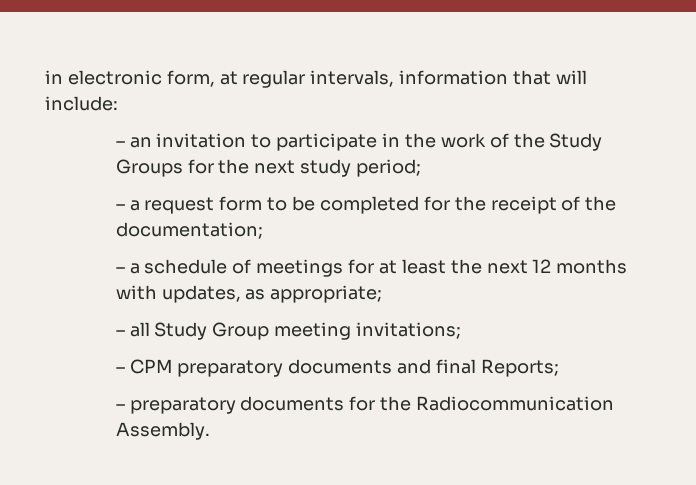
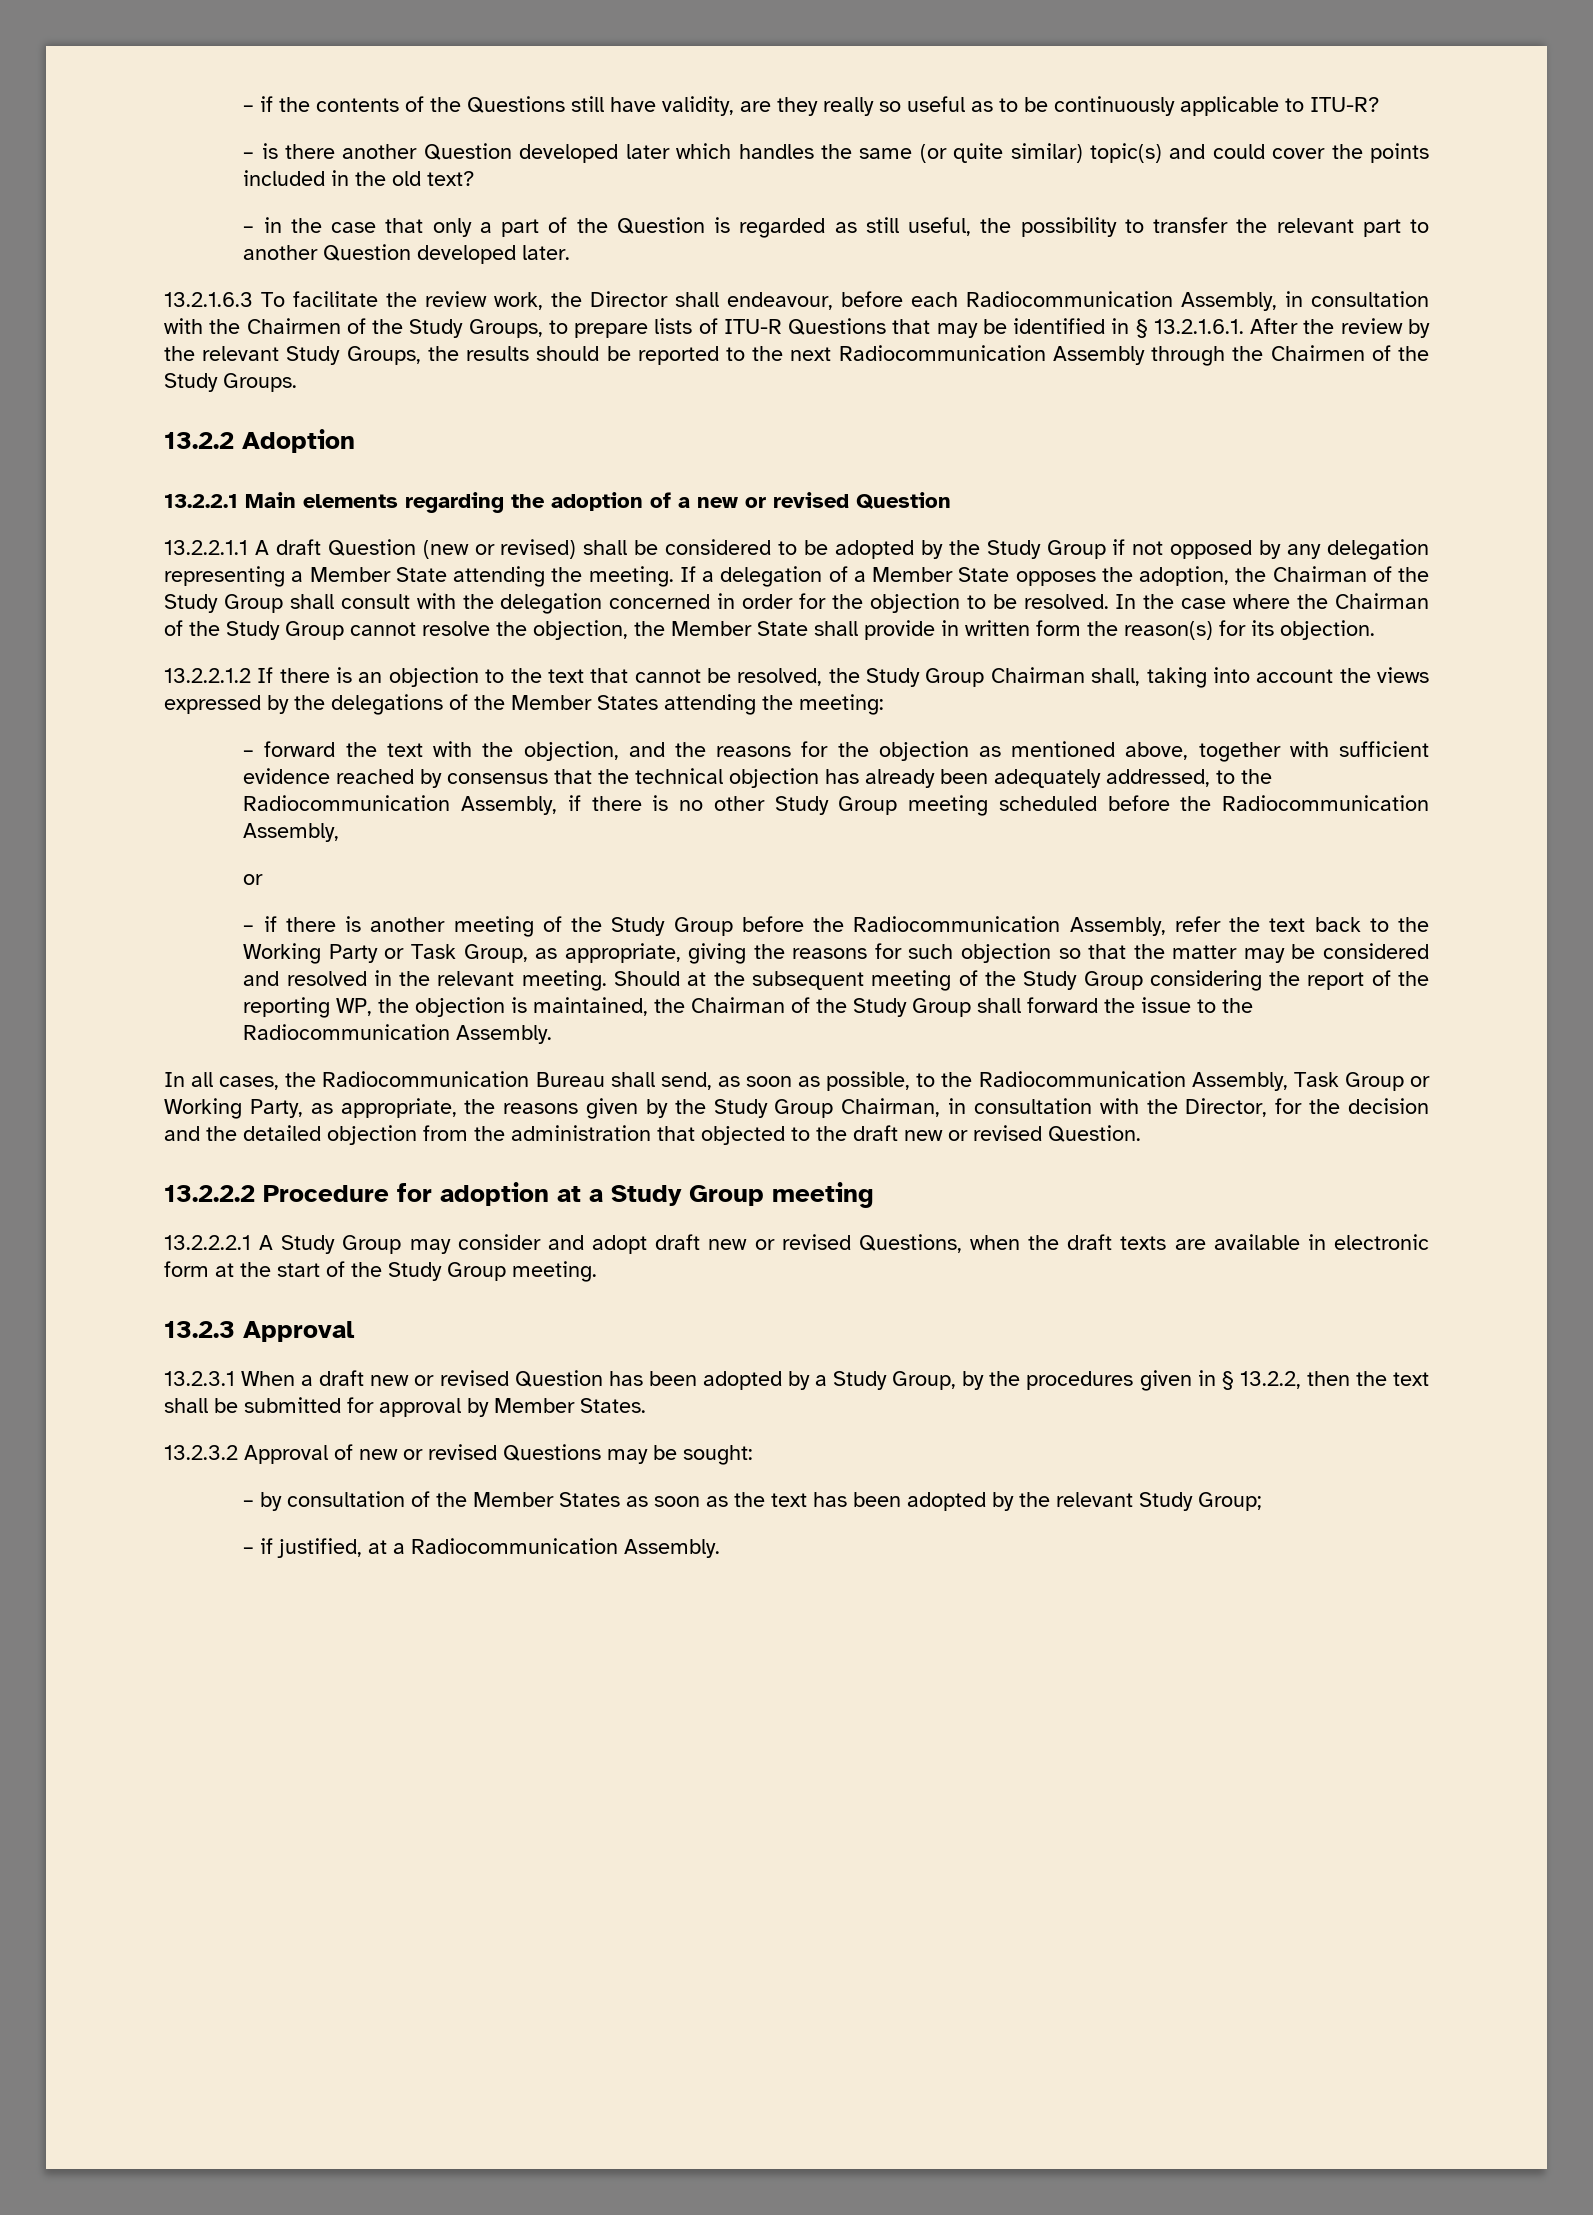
- in electronic form, at regular intervals, information that will include:
- – an invitation to participate in the work of the Study Groups for the next study period;
- – a request form to be completed for the receipt of the documentation;
- – a schedule of meetings for at least the next 12 months with updates, as appropriate;
- – all Study Group meeting invitations;
- – CPM preparatory documents and final Reports;
- – preparatory documents for the Radiocommunication Assembly.
+ – if the contents of the Questions still have validity, are they really so useful as to be continuously applicable to ITU-R?
+ – is there another Question developed later which handles the same (or quite similar) topic(s) and could cover the points included in the old text?
+ – in the case that only a part of the Question is regarded as still useful, the possibility to transfer the relevant part to another Question developed later.
+ 13.2.1.6.3 To facilitate the review work, the Director shall endeavour, before each Radiocommunication Assembly, in consultation with the Chairmen of the Study Groups, to prepare lists of ITU-R Questions that may be identified in § 13.2.1.6.1. After the review by the relevant Study Groups, the results should be reported to the next Radiocommunication Assembly through the Chairmen of the Study Groups.
+ 13.2.2 Adoption
+ 13.2.2.1 Main elements regarding the adoption of a new or revised Question
+ 13.2.2.1.1 A draft Question (new or revised) shall be considered to be adopted by the Study Group if not opposed by any delegation representing a Member State attending the meeting. If a delegation of a Member State opposes the adoption, the Chairman of the Study Group shall consult with the delegation concerned in order for the objection to be resolved. In the case where the Chairman of the Study Group cannot resolve the objection, the Member State shall provide in written form the reason(s) for its objection.
+ 13.2.2.1.2 If there is an objection to the text that cannot be resolved, the Study Group Chairman shall, taking into account the views expressed by the delegations of the Member States attending the meeting:
+ – forward the text with the objection, and the reasons for the objection as mentioned above, together with sufficient evidence reached by consensus that the technical objection has already been adequately addressed, to the Radiocommunication Assembly, if there is no other Study Group meeting scheduled before the Radiocommunication Assembly,
+ or
+ – if there is another meeting of the Study Group before the Radiocommunication Assembly, refer the text back to the Working Party or Task Group, as appropriate, giving the reasons for such objection so that the matter may be considered and resolved in the relevant meeting. Should at the subsequent meeting of the Study Group considering the report of the reporting WP, the objection is maintained, the Chairman of the Study Group shall forward the issue to the Radiocommunication Assembly.
+ In all cases, the Radiocommunication Bureau shall send, as soon as possible, to the Radiocommunication Assembly, Task Group or Working Party, as appropriate, the reasons given by the Study Group Chairman, in consultation with the Director, for the decision and the detailed objection from the administration that objected to the draft new or revised Question.
+ 13.2.2.2 Procedure for adoption at a Study Group meeting
+ 13.2.2.2.1 A Study Group may consider and adopt draft new or revised Questions, when the draft texts are available in electronic form at the start of the Study Group meeting.
+ 13.2.3 Approval
+ 13.2.3.1 When a draft new or revised Question has been adopted by a Study Group, by the procedures given in § 13.2.2, then the text shall be submitted for approval by Member States.
+ 13.2.3.2 Approval of new or revised Questions may be sought:
+ – by consultation of the Member States as soon as the text has been adopted by the relevant Study Group;
+ – if justified, at a Radiocommunication Assembly.

